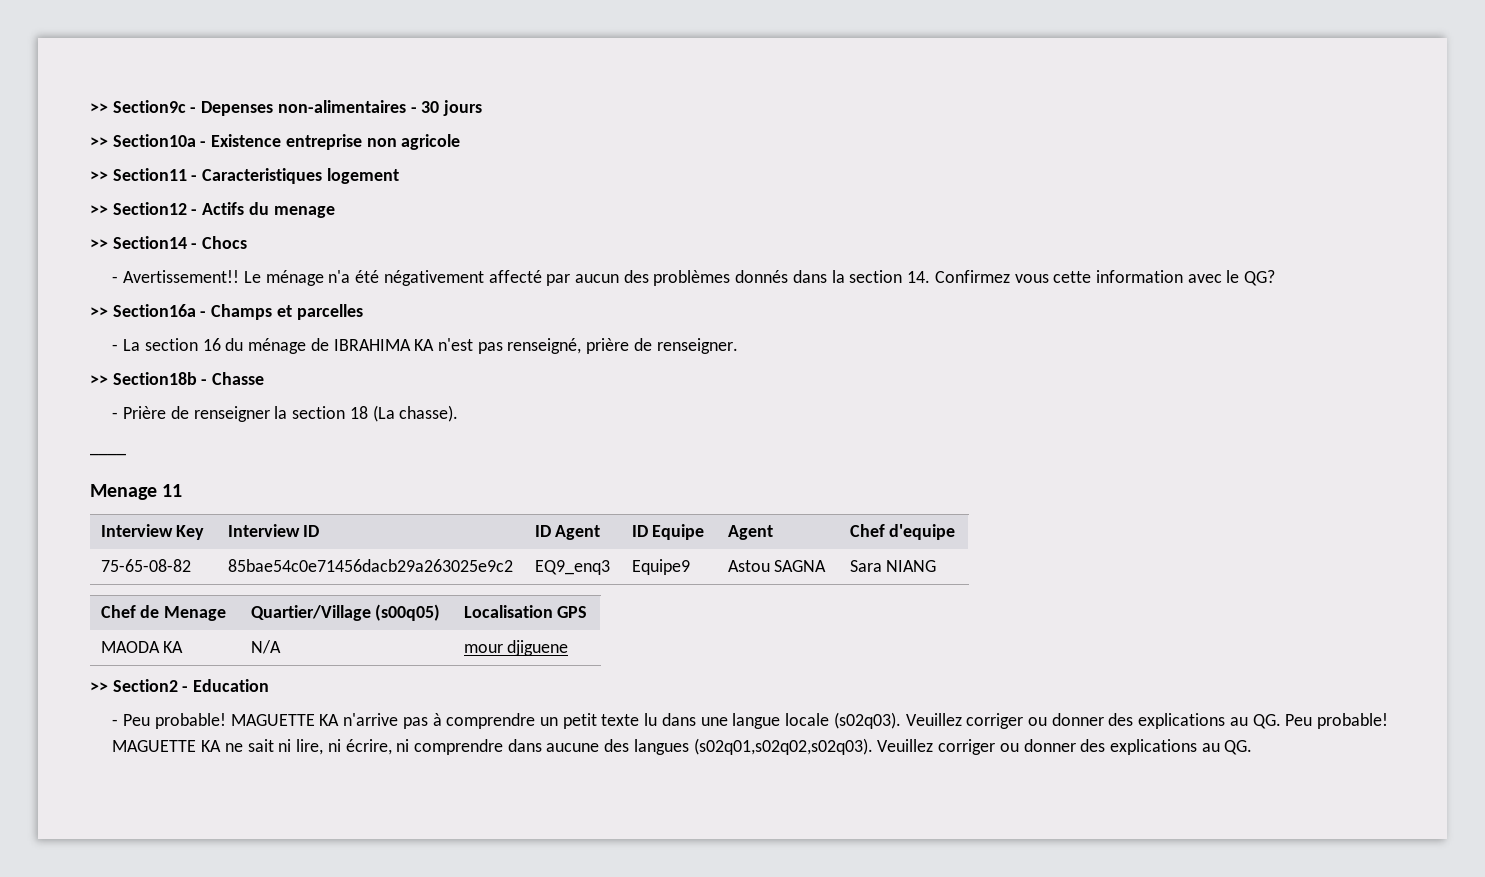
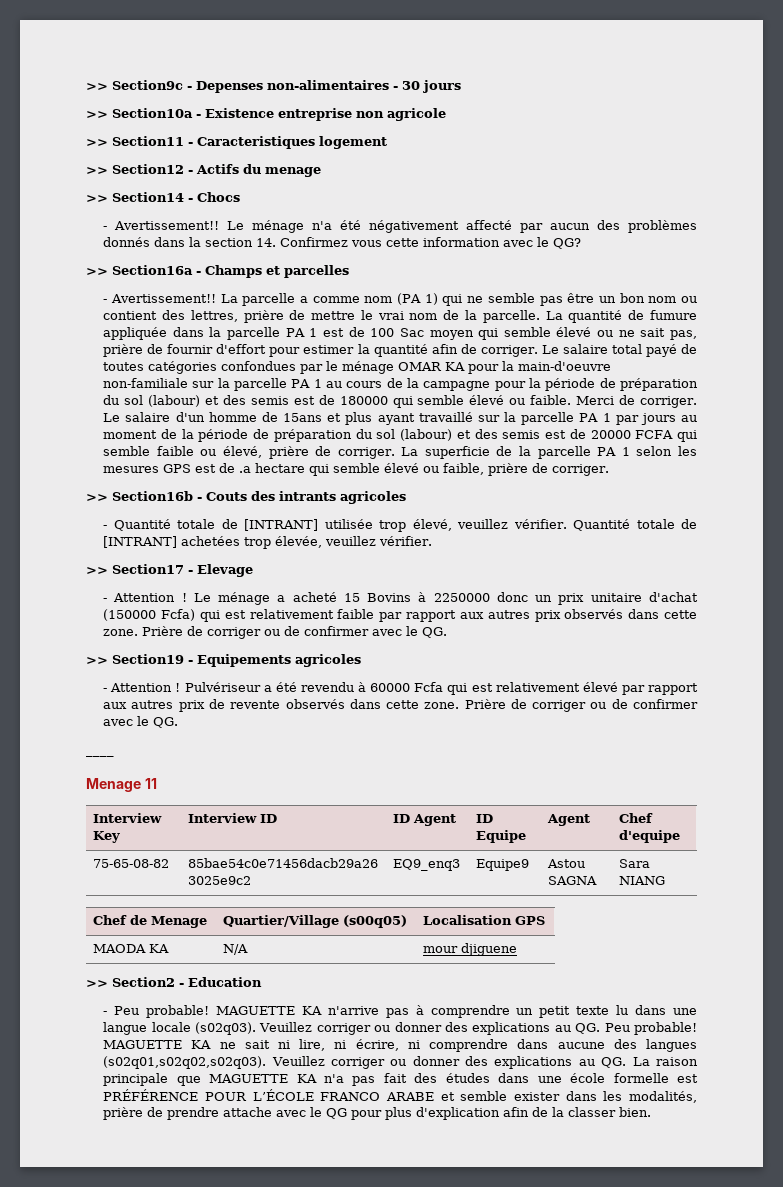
- - La section 16 du ménage de IBRAHIMA KA n'est pas renseigné, prière de renseigner.
- >> Section18b - Chasse
- - Prière de renseigner la section 18 (La chasse).
+ - Avertissement!! La parcelle a comme nom (PA 1) qui ne semble pas être un bon nom ou contient des lettres, prière de mettre le vrai nom de la parcelle. La quantité de fumure appliquée dans la parcelle PA 1 est de 100 Sac moyen qui semble élevé ou ne sait pas, prière de fournir d'effort pour estimer la quantité afin de corriger. Le salaire total payé de toutes catégories confondues par le ménage OMAR KA pour la main-d'oeuvre non-familiale sur la parcelle PA 1 au cours de la campagne pour la période de préparation du sol (labour) et des semis est de 180000 qui semble élevé ou faible. Merci de corriger. Le salaire d'un homme de 15ans et plus ayant travaillé sur la parcelle PA 1 par jours au moment de la période de préparation du sol (labour) et des semis est de 20000 FCFA qui semble faible ou élevé, prière de corriger. La superficie de la parcelle PA 1 selon les mesures GPS est de .a hectare qui semble élevé ou faible, prière de corriger.
+ >> Section16b - Couts des intrants agricoles
+ - Quantité totale de [INTRANT] utilisée trop élevé, veuillez vérifier. Quantité totale de [INTRANT] achetées trop élevée, veuillez vérifier.
+ >> Section17 - Elevage
+ - Attention ! Le ménage a acheté 15 Bovins à 2250000 donc un prix unitaire d'achat (150000 Fcfa) qui est relativement faible par rapport aux autres prix observés dans cette zone. Prière de corriger ou de confirmer avec le QG.
+ >> Section19 - Equipements agricoles
+ - Attention ! Pulvériseur a été revendu à 60000 Fcfa qui est relativement élevé par rapport aux autres prix de revente observés dans cette zone. Prière de corriger ou de confirmer avec le QG.
- MAGUETTE KA ne sait ni lire, ni écrire, ni comprendre dans aucune des langues (s02q01,s02q02,s02q03). Veuillez corriger ou donner des explications au QG.
+ MAGUETTE KA ne sait ni lire, ni écrire, ni comprendre dans aucune des langues (s02q01,s02q02,s02q03). Veuillez corriger ou donner des explications au QG. La raison principale que MAGUETTE KA n'a pas fait des études dans une école formelle est PRÉFÉRENCE POUR L’ÉCOLE FRANCO ARABE et semble exister dans les modalités, prière de prendre attache avec le QG pour plus d'explication afin de la classer bien.

